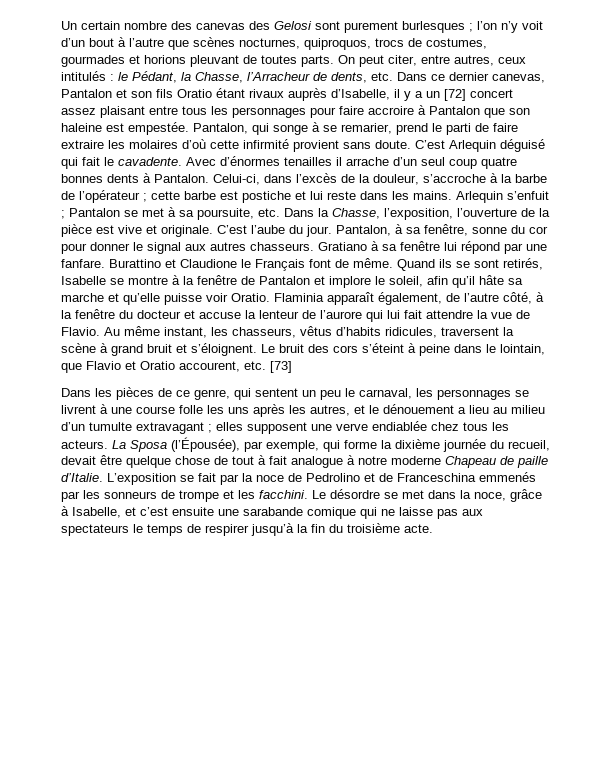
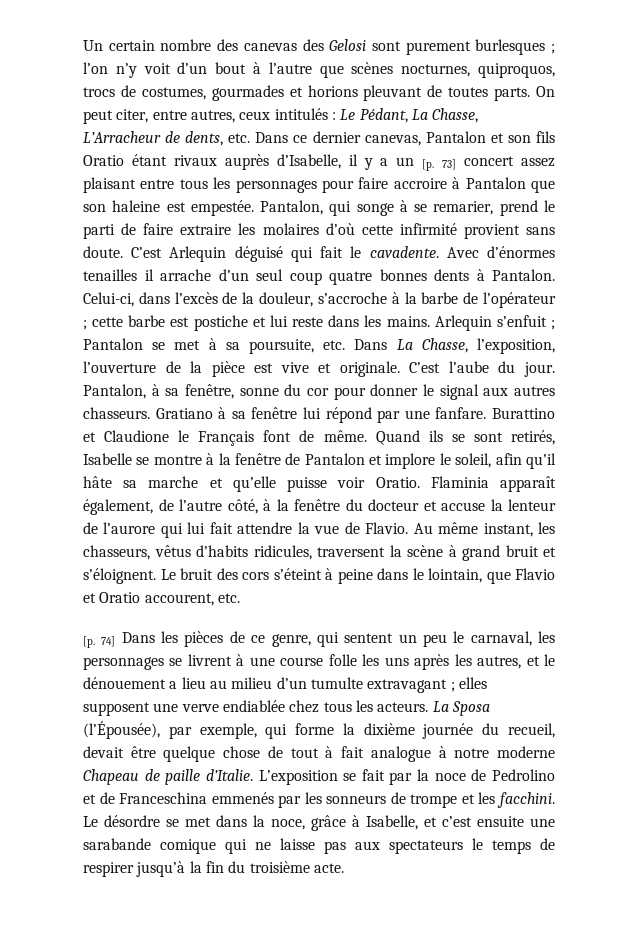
- On peut citer, entre autres, ceux intitulés : le Pédant, la Chasse, l’Arracheur de dents, etc. Dans ce dernier canevas, Pantalon et son fils Oratio étant rivaux auprès d’Isabelle, il y a un [72] concert assez plaisant entre tous les personnages pour faire accroire à Pantalon que son haleine est empestée.
+ On peut citer, entre autres, ceux intitulés : Le Pédant, La Chasse, L’Arracheur de dents, etc. Dans ce dernier canevas, Pantalon et son fils Oratio étant rivaux auprès d’Isabelle, il y a un [p. 73] concert assez plaisant entre tous les personnages pour faire accroire à Pantalon que son haleine est empestée.
- Arlequin s’enfuit ; Pantalon se met à sa poursuite, etc. Dans la Chasse, l’exposition, l’ouverture de la pièce est vive et originale.
+ Arlequin s’enfuit ; Pantalon se met à sa poursuite, etc. Dans La Chasse, l’exposition, l’ouverture de la pièce est vive et originale.
- Le bruit des cors s’éteint à peine dans le lointain, que Flavio et Oratio accourent, etc. [73]
- Dans les pièces de ce genre, qui sentent un peu le carnaval, les personnages se livrent à une course folle les uns après les autres, et le dénouement a lieu au milieu d’un tumulte extravagant ;
+ Le bruit des cors s’éteint à peine dans le lointain, que Flavio et Oratio accourent, etc.
+ [p. 74] Dans les pièces de ce genre, qui sentent un peu le carnaval, les personnages se livrent à une course folle les uns après les autres, et le dénouement a lieu au milieu d’un tumulte extravagant ;

